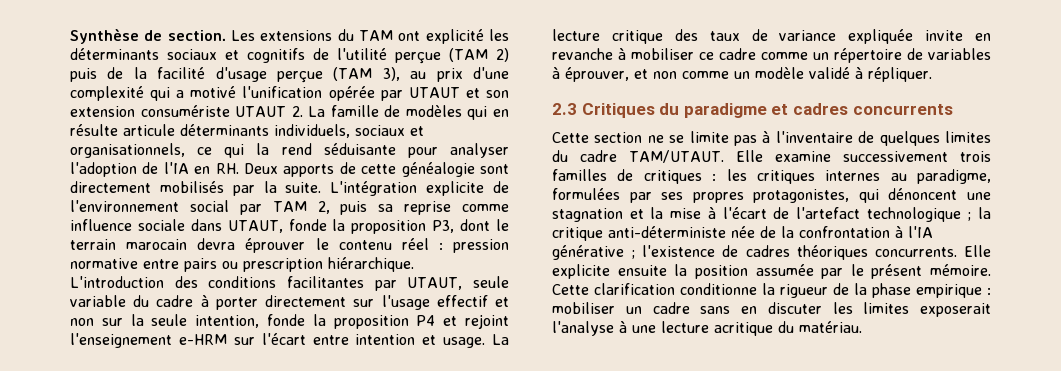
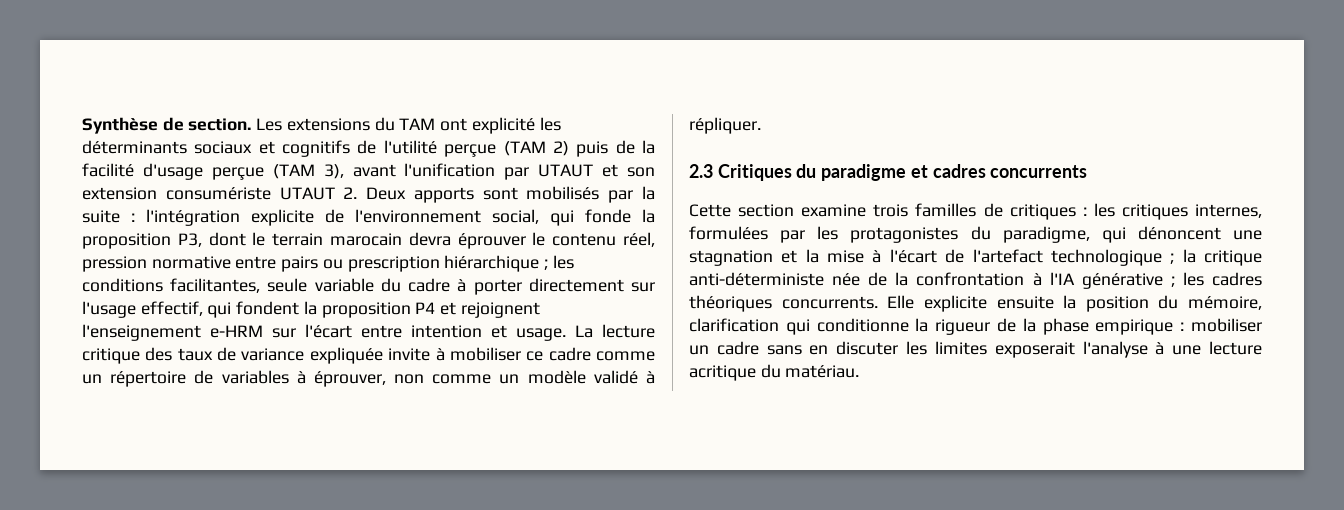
- Les extensions du TAM ont explicité les déterminants sociaux et cognitifs de l'utilité perçue (TAM 2) puis de la facilité d'usage perçue (TAM 3), au prix d'une complexité qui a motivé l'unification opérée par UTAUT et son extension consumériste UTAUT 2. La famille de modèles qui en résulte articule déterminants individuels, sociaux et organisationnels, ce qui la rend séduisante pour analyser l'adoption de l'IA en RH. Deux apports de cette généalogie sont directement mobilisés par la suite. L'intégration explicite de l'environnement social par TAM 2, puis sa reprise comme influence sociale dans UTAUT, fonde la proposition P3, dont le terrain marocain devra éprouver le contenu réel : pression normative entre pairs ou prescription hiérarchique. L'introduction des conditions facilitantes par UTAUT, seule variable du cadre à porter directement sur l'usage effectif et non sur la seule intention, fonde la proposition P4 et rejoint l'enseignement e-HRM sur l'écart entre intention et usage.
+ Les extensions du TAM ont explicité les déterminants sociaux et cognitifs de l'utilité perçue (TAM 2) puis de la facilité d'usage perçue (TAM 3), avant l'unification par UTAUT et son extension consumériste UTAUT 2. Deux apports sont mobilisés par la suite : l'intégration explicite de l'environnement social, qui fonde la proposition P3, dont le terrain marocain devra éprouver le contenu réel, pression normative entre pairs ou prescription hiérarchique ; les conditions facilitantes, seule variable du cadre à porter directement sur l'usage effectif, qui fondent la proposition P4 et rejoignent l'enseignement e-HRM sur l'écart entre intention et usage.
- La lecture critique des taux de variance expliquée invite en revanche à mobiliser ce cadre comme un répertoire de variables à éprouver, et non comme un modèle validé à répliquer.
+ La lecture critique des taux de variance expliquée invite à mobiliser ce cadre comme un répertoire de variables à éprouver, non comme un modèle validé à répliquer.
- Cette section ne se limite pas à l'inventaire de quelques limites du cadre TAM/UTAUT. Elle examine successivement trois familles de critiques : les critiques internes au paradigme, formulées par ses propres protagonistes, qui dénoncent une stagnation et la mise à l'écart de l'artefact technologique ; la critique anti-déterministe née de la confrontation à l'IA générative ; l'existence de cadres théoriques concurrents.
+ Cette section examine trois familles de critiques : les critiques internes, formulées par les protagonistes du paradigme, qui dénoncent une stagnation et la mise à l'écart de l'artefact technologique ; la critique anti-déterministe née de la confrontation à l'IA générative ; les cadres théoriques concurrents.
- Elle explicite ensuite la position assumée par le présent mémoire. Cette clarification conditionne la rigueur de la phase empirique : mobiliser un cadre sans en discuter les limites exposerait l'analyse à une lecture acritique du matériau.
+ Elle explicite ensuite la position du mémoire, clarification qui conditionne la rigueur de la phase empirique : mobiliser un cadre sans en discuter les limites exposerait l'analyse à une lecture acritique du matériau.

